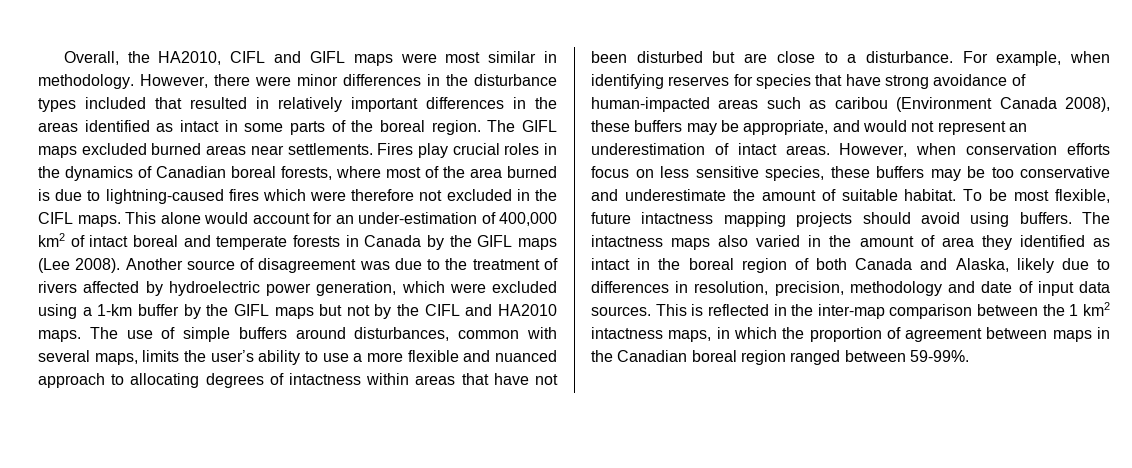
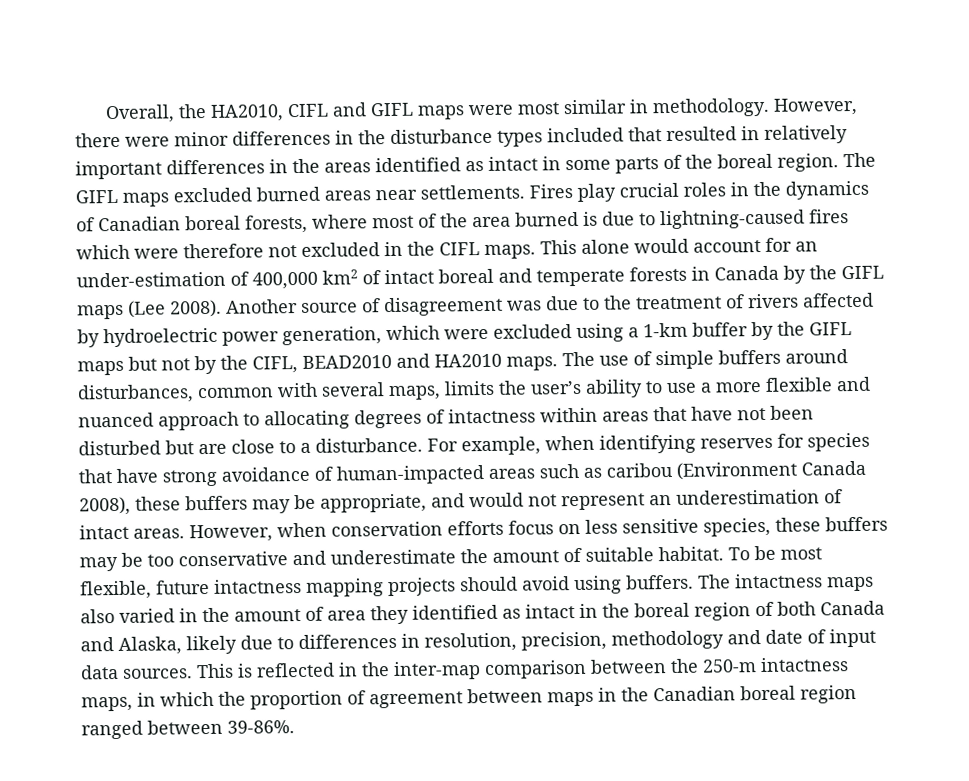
- Another source of disagreement was due to the treatment of rivers affected by hydroelectric power generation, which were excluded using a 1-km buffer by the GIFL maps but not by the CIFL and HA2010 maps.
+ Another source of disagreement was due to the treatment of rivers affected by hydroelectric power generation, which were excluded using a 1-km buffer by the GIFL maps but not by the CIFL, BEAD2010 and HA2010 maps.
- This is reflected in the inter-map comparison between the 1 km2 intactness maps, in which the proportion of agreement between maps in the Canadian boreal region ranged between 59-99%.
+ This is reflected in the inter-map comparison between the 250-m intactness maps, in which the proportion of agreement between maps in the Canadian boreal region ranged between 39-86%.

